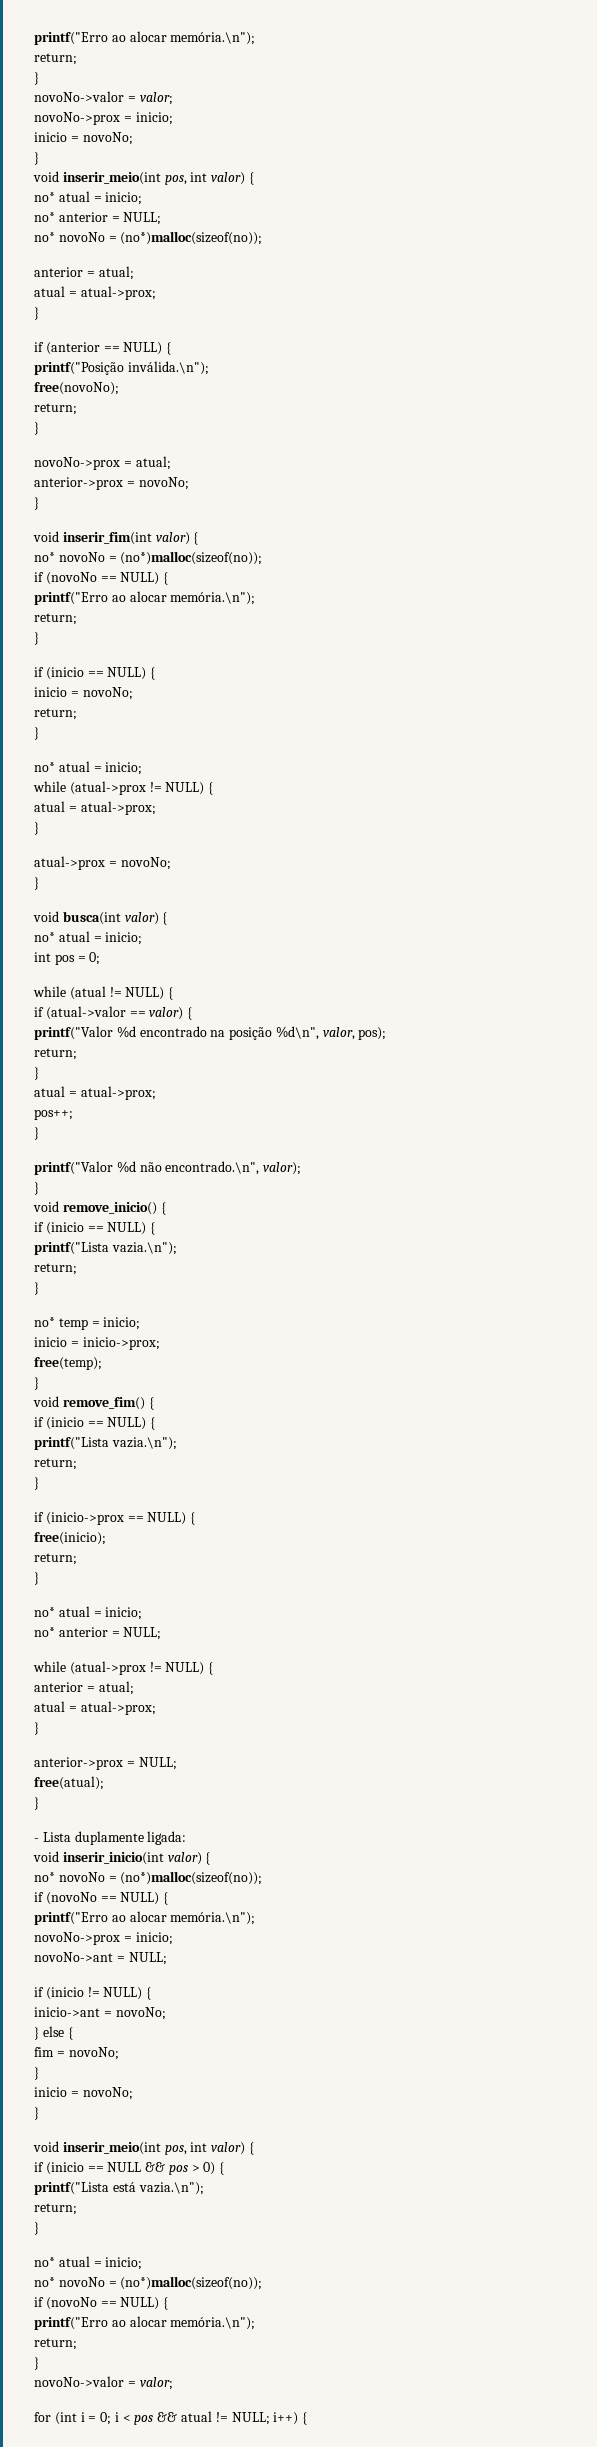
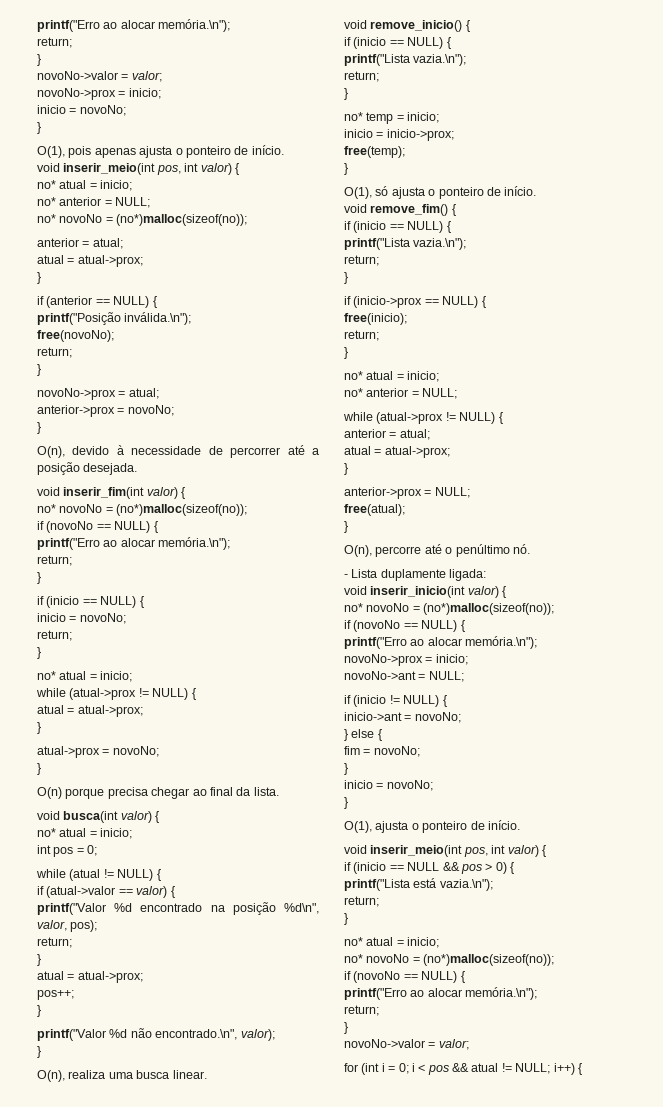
+ O(1), pois apenas ajusta o ponteiro de início.
+ O(n), devido à necessidade de percorrer até a posição desejada.
+ O(n) porque precisa chegar ao final da lista.
+ O(n), realiza uma busca linear.
+ O(1), só ajusta o ponteiro de início.
+ O(n), percorre até o penúltimo nó.
+ O(1), ajusta o ponteiro de início.

